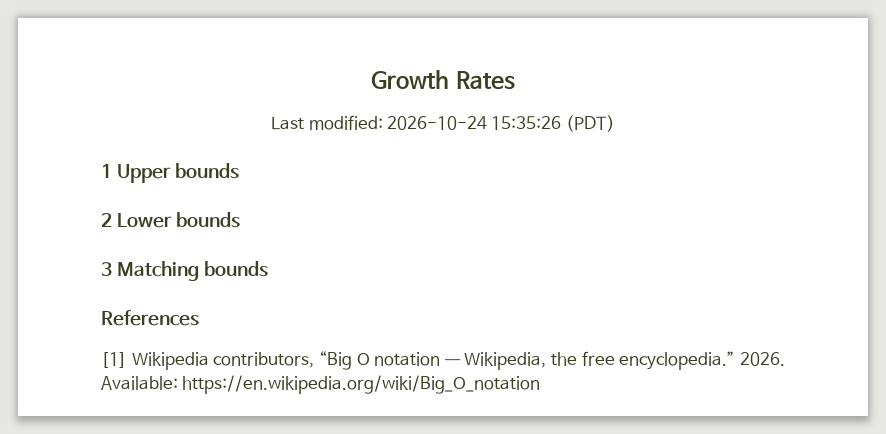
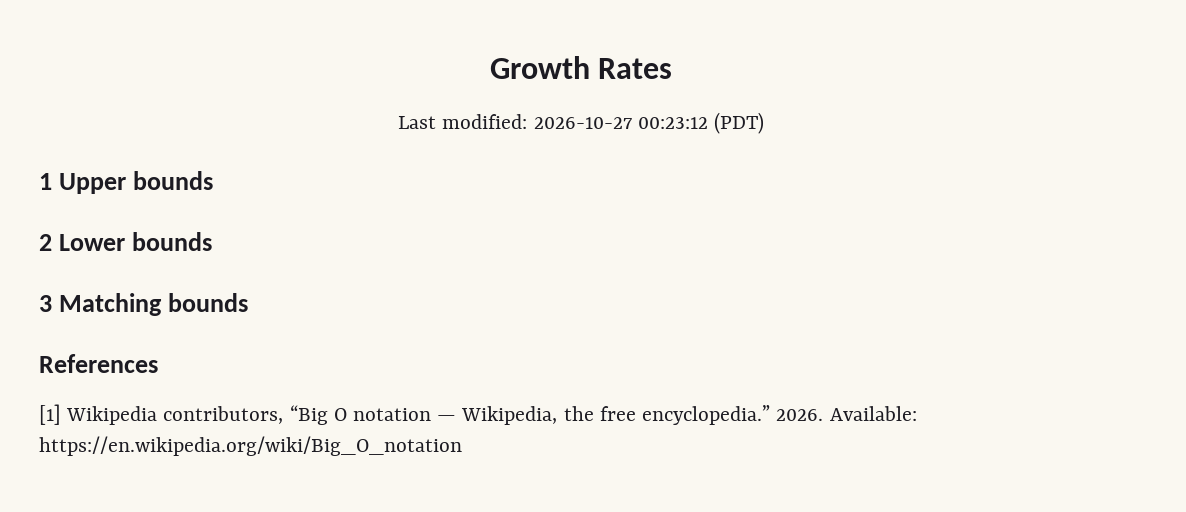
- Last modified: 2026-10-24 15:35:26 (PDT)
+ Last modified: 2026-10-27 00:23:12 (PDT)

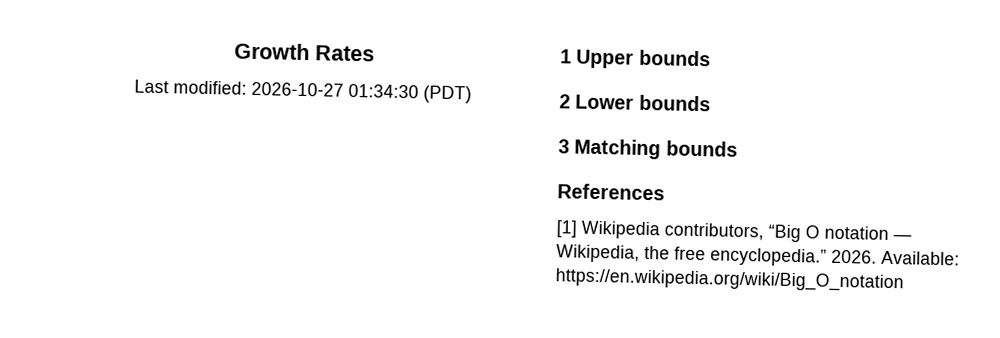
- Last modified: 2026-10-27 00:23:12 (PDT)
+ Last modified: 2026-10-27 01:34:30 (PDT)

